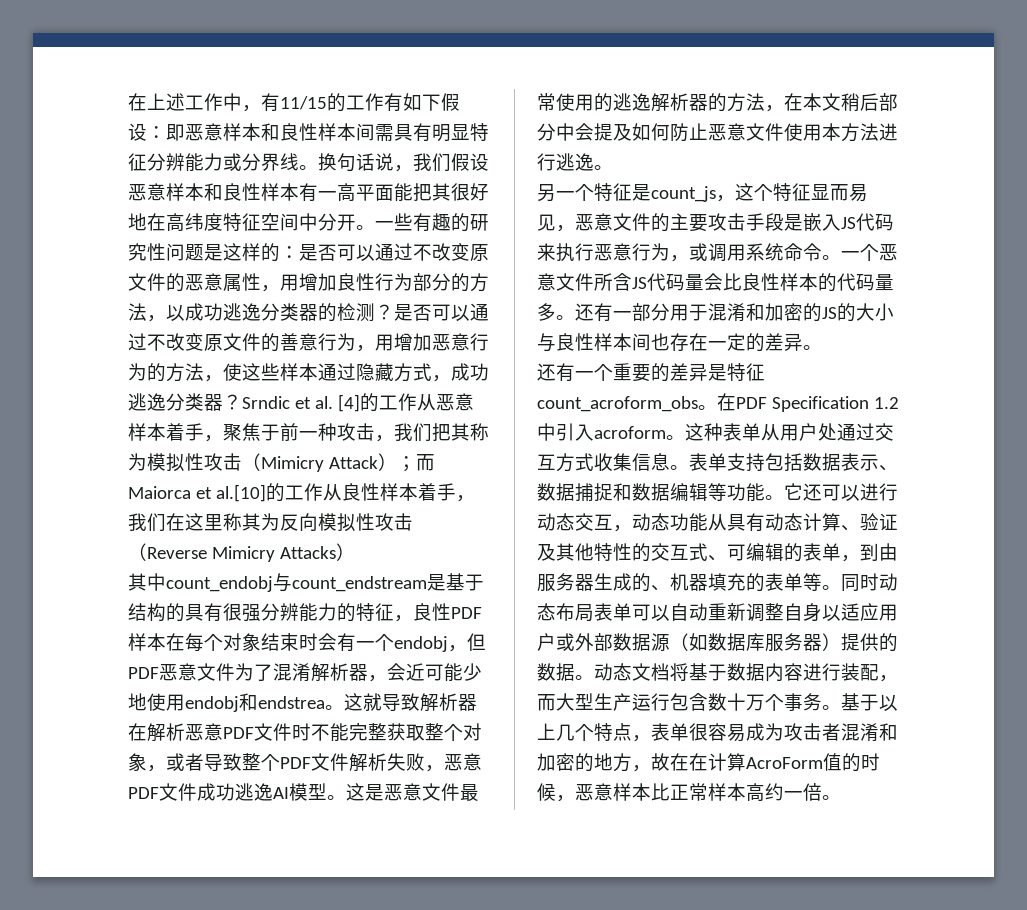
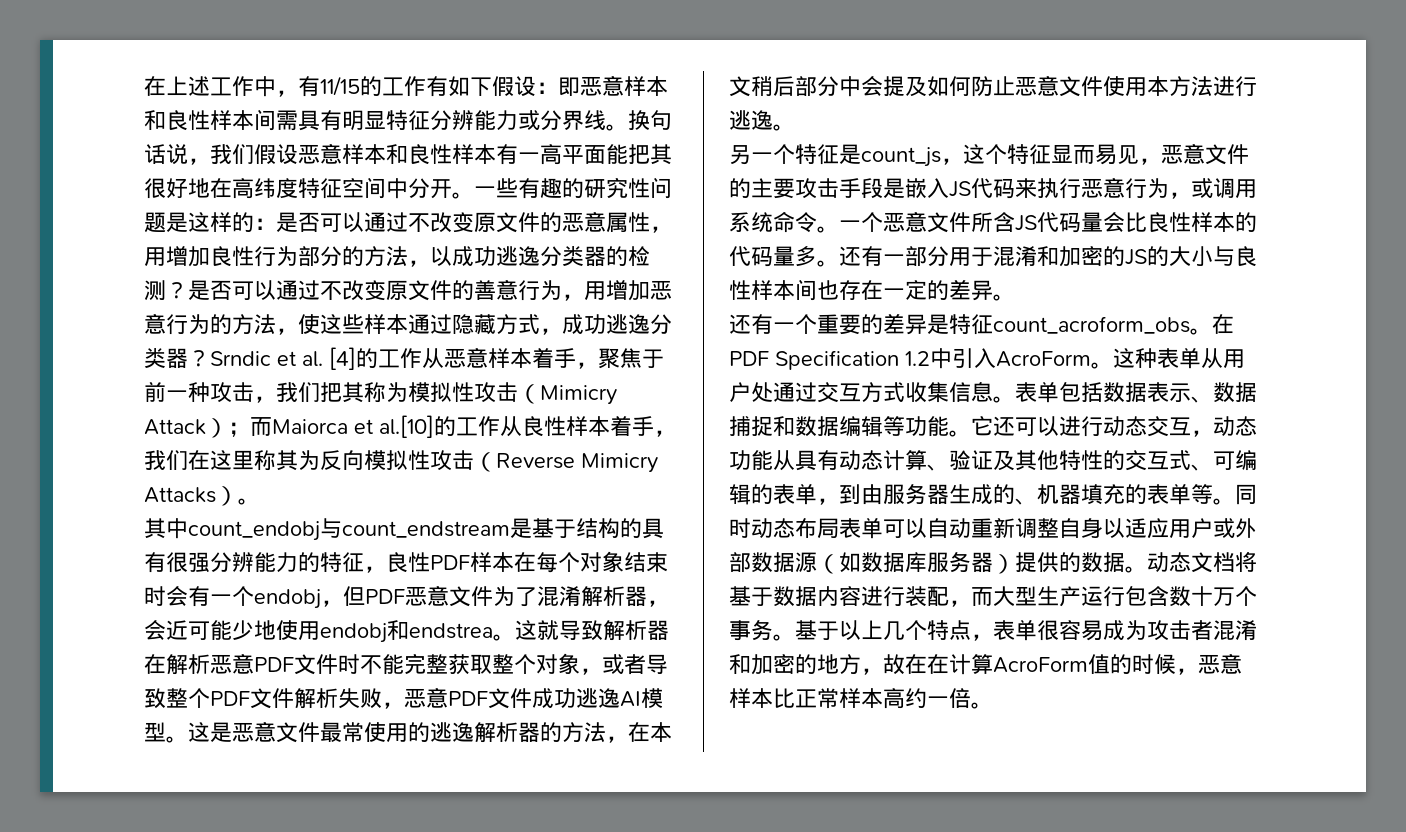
- Srndic et al. [4]的工作从恶意样本着手，聚焦于前一种攻击，我们把其称为模拟性攻击（Mimicry Attack）；而Maiorca et al.[10]的工作从良性样本着手，我们在这里称其为反向模拟性攻击（Reverse Mimicry Attacks）
+ Srndic et al. [4]的工作从恶意样本着手，聚焦于前一种攻击，我们把其称为模拟性攻击（Mimicry Attack）；而Maiorca et al.[10]的工作从良性样本着手，我们在这里称其为反向模拟性攻击（Reverse Mimicry Attacks）。
- 在PDF Specification 1.2中引入acroform。
+ 在PDF Specification 1.2中引入AcroForm。
- 表单支持包括数据表示、数据捕捉和数据编辑等功能。
+ 表单包括数据表示、数据捕捉和数据编辑等功能。

